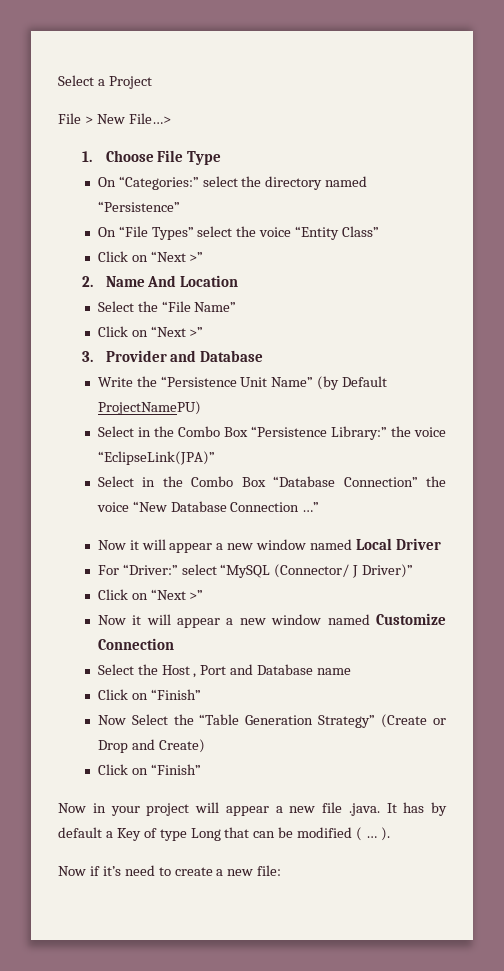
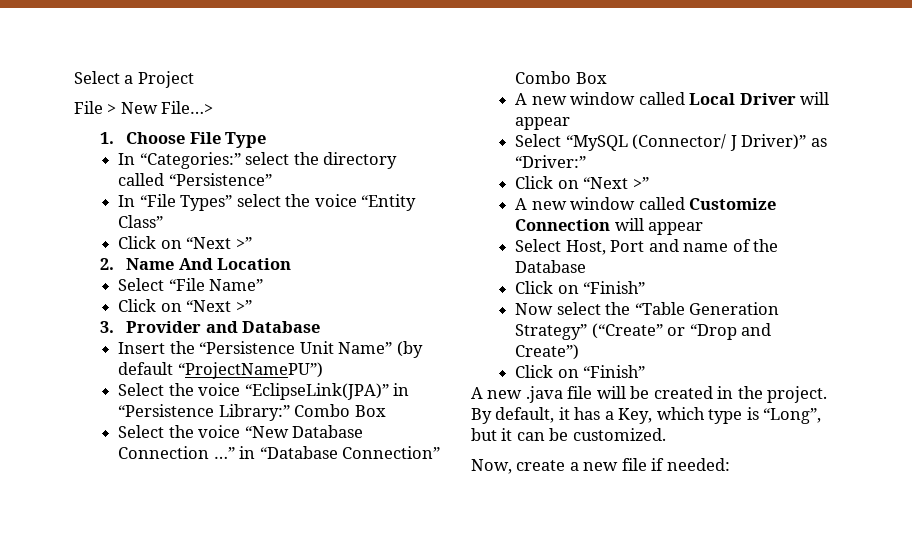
- On “Categories:” select the directory named “Persistence”
+ In “Categories:” select the directory called “Persistence”
- On “File Types” select the voice “Entity Class”
+ In “File Types” select the voice “Entity Class”
- Select the “File Name”
+ Select “File Name”
- Write the “Persistence Unit Name” (by Default ProjectNamePU)
- Select in the Combo Box “Persistence Library:” the voice “EclipseLink(JPA)”
- Select in the Combo Box “Database Connection” the voice “New Database Connection …”
- Now it will appear a new window named Local Driver
- For “Driver:” select “MySQL (Connector/ J Driver)”
+ Insert the “Persistence Unit Name” (by default “ProjectNamePU”)
+ Select the voice “EclipseLink(JPA)” in “Persistence Library:” Combo Box
+ Select the voice “New Database Connection …” in “Database Connection” Combo Box
+ A new window called Local Driver will appear
+ Select “MySQL (Connector/ J Driver)” as “Driver:”
  Click on “Next >”
- Now it will appear a new window named Customize Connection
- Select the Host , Port and Database name
+ A new window called Customize Connection will appear
+ Select Host, Port and name of the Database
  Click on “Finish”
- Now Select the “Table Generation Strategy” (Create or Drop and Create)
+ Now select the “Table Generation Strategy” (“Create” or “Drop and Create”)
  Click on “Finish”
- Now in your project will appear a new file .java. It has by default a Key of type Long that can be modified ( … ).
- Now if it’s need to create a new file:
+ A new .java file will be created in the project. By default, it has a Key, which type is “Long”, but it can be customized.
+ Now, create a new file if needed:

